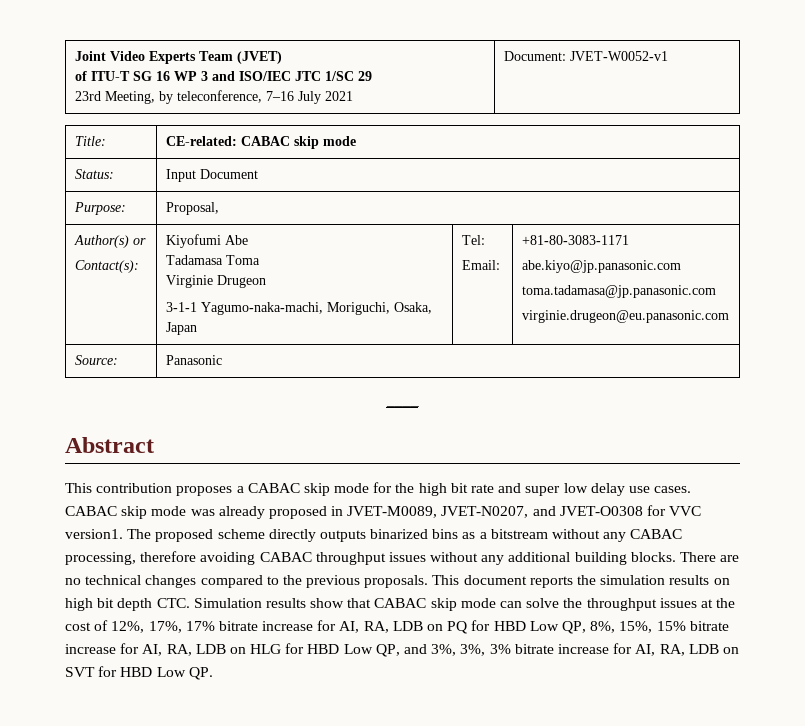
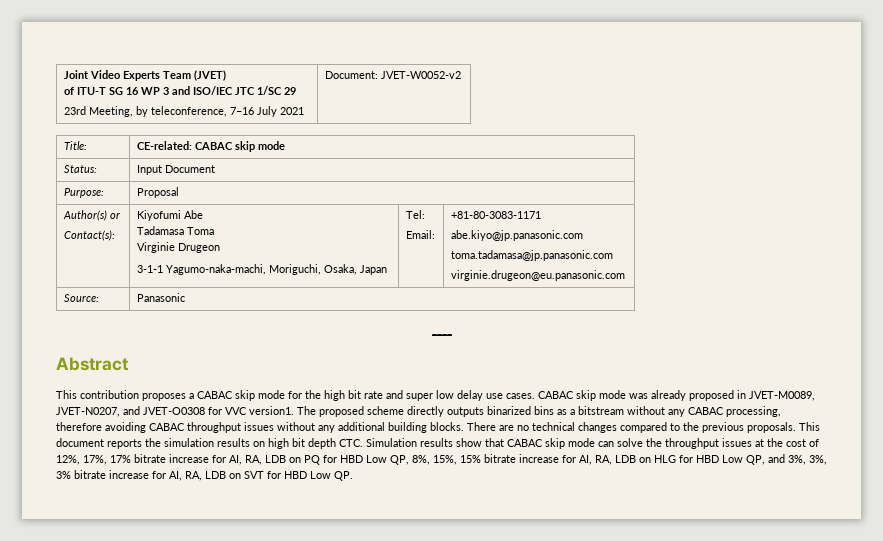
  Joint Video Experts Team (JVET)
  of ITU-T SG 16 WP 3 and ISO/IEC JTC 1/SC 29
- 23rd Meeting, by teleconference, 7–16 July 2021 | Document: JVET-W0052-v1
+ 23rd Meeting, by teleconference, 7–16 July 2021 | Document: JVET-W0052-v2
- Purpose: | Proposal,
+ Purpose: | Proposal

